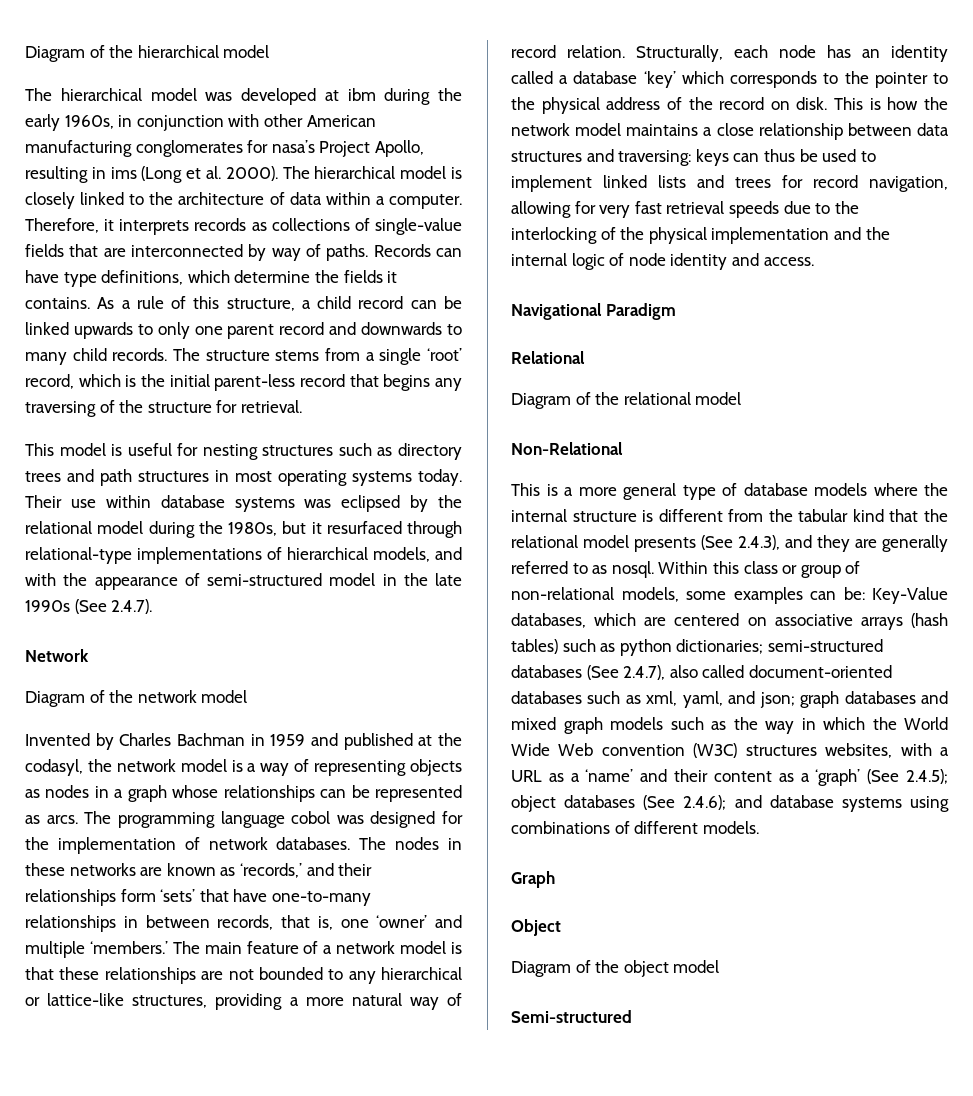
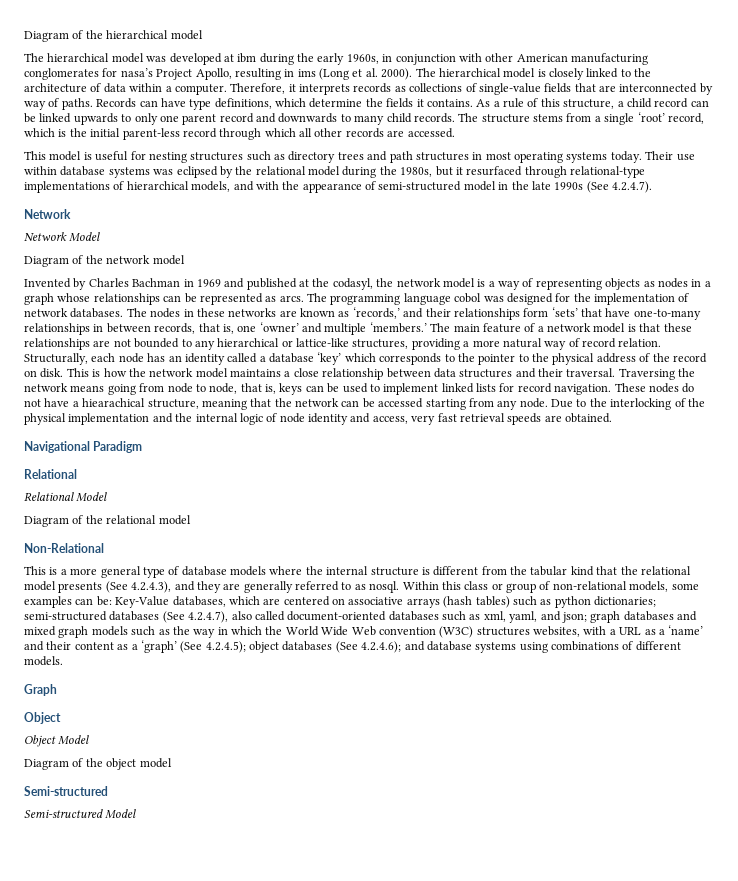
- The structure stems from a single ‘root’ record, which is the initial parent-less record that begins any traversing of the structure for retrieval.
+ The structure stems from a single ‘root’ record, which is the initial parent-less record through which all other records are accessed.
- Their use within database systems was eclipsed by the relational model during the 1980s, but it resurfaced through relational-type implementations of hierarchical models, and with the appearance of semi-structured model in the late 1990s (See 2.4.7).
+ Their use within database systems was eclipsed by the relational model during the 1980s, but it resurfaced through relational-type implementations of hierarchical models, and with the appearance of semi-structured model in the late 1990s (See 4.2.4.7).
  Network
+ Network Model
- Invented by Charles Bachman in 1959 and published at the codasyl, the network model is a way of representing objects as nodes in a graph whose relationships can be represented as arcs.
+ Invented by Charles Bachman in 1969 and published at the codasyl, the network model is a way of representing objects as nodes in a graph whose relationships can be represented as arcs.
- This is how the network model maintains a close relationship between data structures and traversing: keys can thus be used to implement linked lists and trees for record navigation, allowing for very fast retrieval speeds due to the interlocking of the physical implementation and the internal logic of node identity and access.
+ This is how the network model maintains a close relationship between data structures and their traversal. Traversing the network means going from node to node, that is, keys can be used to implement linked lists for record navigation. These nodes do not have a hiearachical structure, meaning that the network can be accessed starting from any node. Due to the interlocking of the physical implementation and the internal logic of node identity and access, very fast retrieval speeds are obtained.
+ Relational Model
- This is a more general type of database models where the internal structure is different from the tabular kind that the relational model presents (See 2.4.3), and they are generally referred to as nosql.
+ This is a more general type of database models where the internal structure is different from the tabular kind that the relational model presents (See 4.2.4.3), and they are generally referred to as nosql.
- semi-structured databases (See 2.4.7), also called document-oriented databases such as xml, yaml, and json;
+ semi-structured databases (See 4.2.4.7), also called document-oriented databases such as xml, yaml, and json;
- graph databases and mixed graph models such as the way in which the World Wide Web convention (W3C) structures websites, with a URL as a ‘name’ and their content as a ‘graph’ (See 2.4.5);
+ graph databases and mixed graph models such as the way in which the World Wide Web convention (W3C) structures websites, with a URL as a ‘name’ and their content as a ‘graph’ (See 4.2.4.5);
- object databases (See 2.4.6);
+ object databases (See 4.2.4.6);
+ Object Model
+ Semi-structured Model

